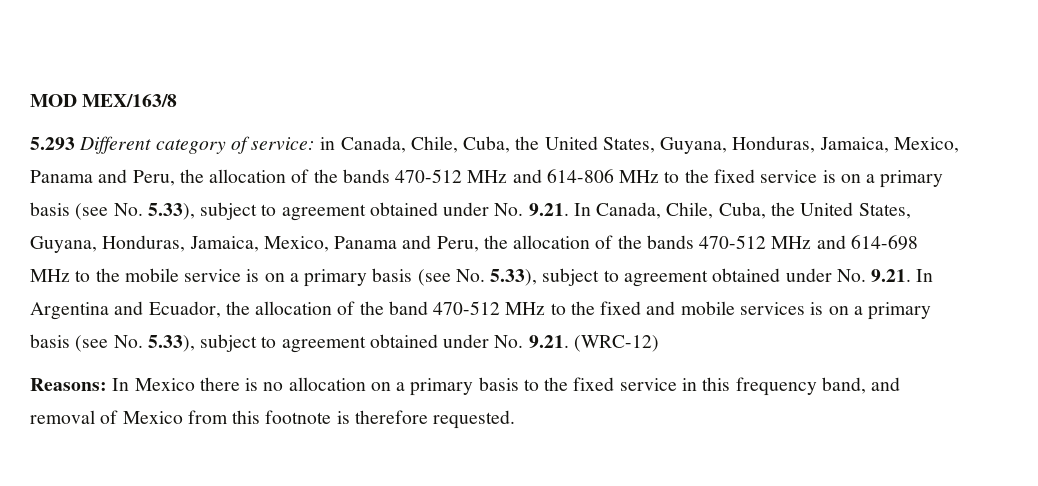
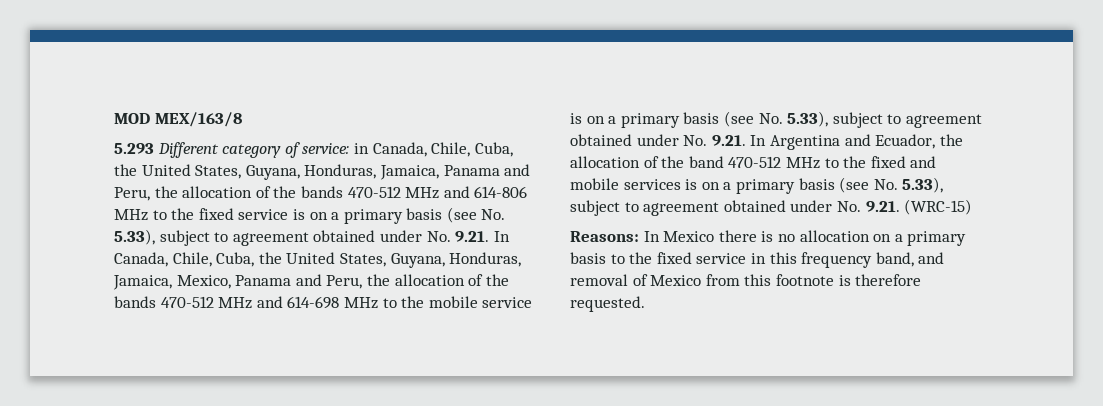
- in Canada, Chile, Cuba, the United States, Guyana, Honduras, Jamaica, Mexico, Panama and Peru, the allocation of the bands 470-512 MHz and 614-806 MHz to the fixed service is on a primary basis (see No. 5.33), subject to agreement obtained under No. 9.21. In Canada, Chile, Cuba, the United States, Guyana, Honduras, Jamaica, Mexico, Panama and Peru, the allocation of the bands 470-512 MHz and 614-698 MHz to the mobile service is on a primary basis (see No. 5.33), subject to agreement obtained under No. 9.21. In Argentina and Ecuador, the allocation of the band 470-512 MHz to the fixed and mobile services is on a primary basis (see No. 5.33), subject to agreement obtained under No. 9.21. (WRC-12)
+ in Canada, Chile, Cuba, the United States, Guyana, Honduras, Jamaica, Panama and Peru, the allocation of the bands 470-512 MHz and 614-806 MHz to the fixed service is on a primary basis (see No. 5.33), subject to agreement obtained under No. 9.21. In Canada, Chile, Cuba, the United States, Guyana, Honduras, Jamaica, Mexico, Panama and Peru, the allocation of the bands 470-512 MHz and 614-698 MHz to the mobile service is on a primary basis (see No. 5.33), subject to agreement obtained under No. 9.21. In Argentina and Ecuador, the allocation of the band 470-512 MHz to the fixed and mobile services is on a primary basis (see No. 5.33), subject to agreement obtained under No. 9.21. (WRC-15)

